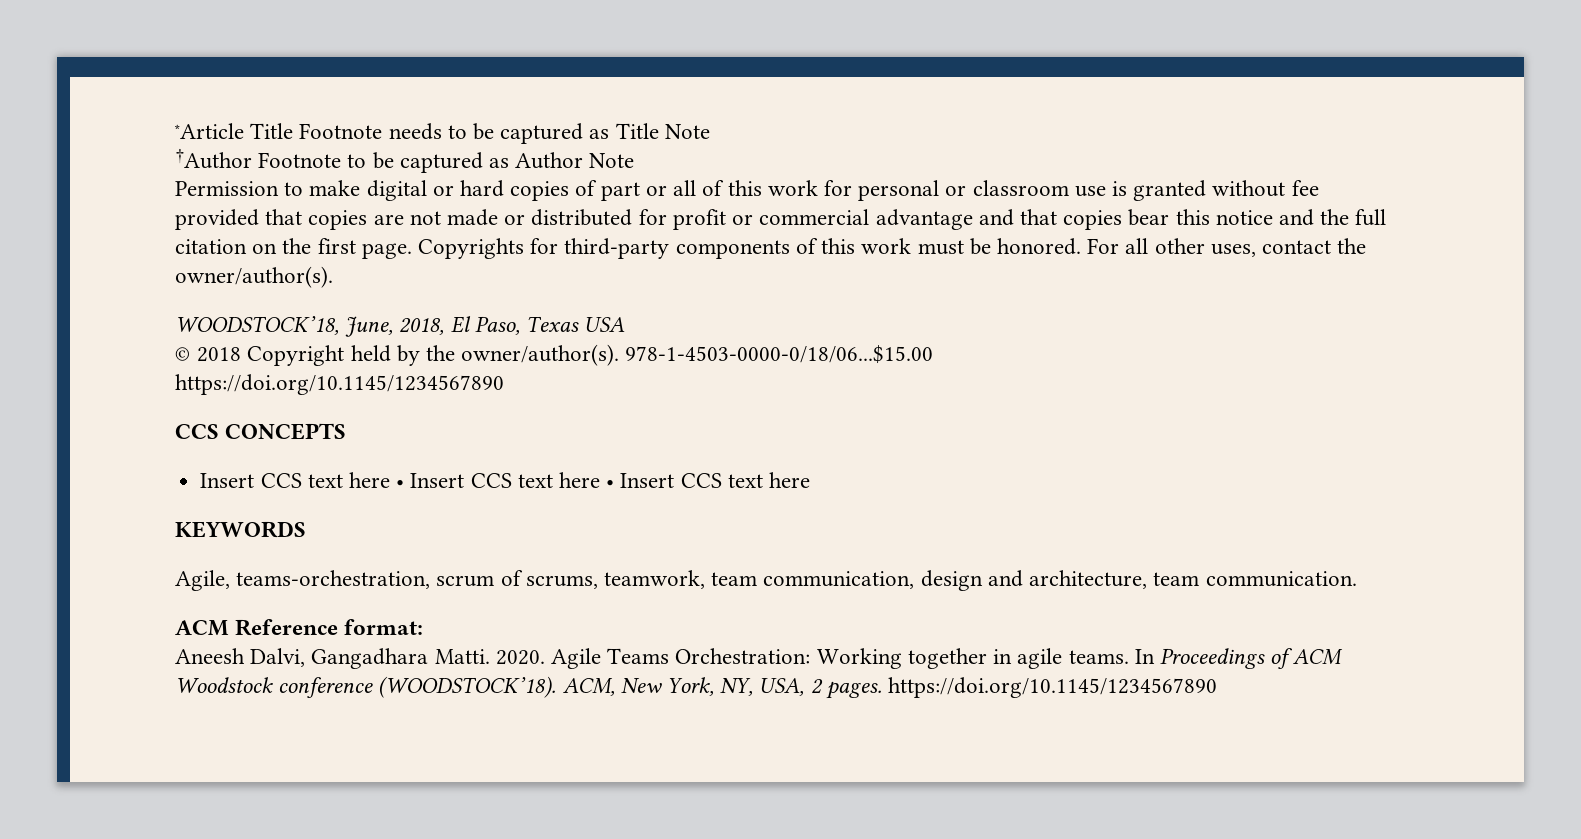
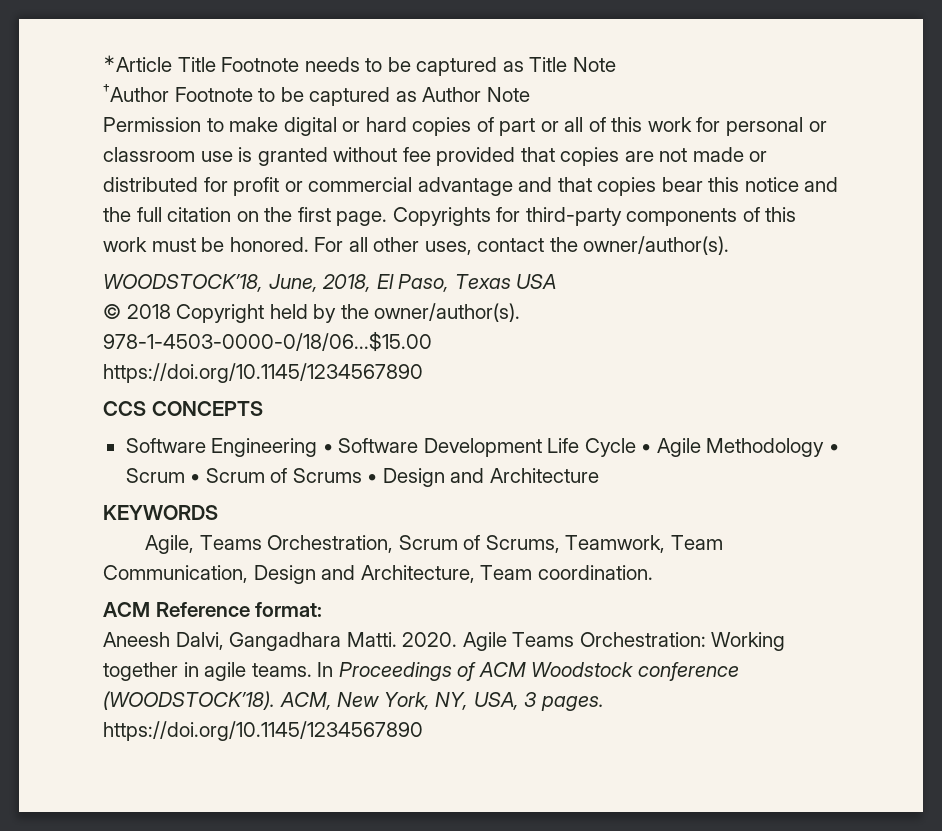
- Insert CCS text here • Insert CCS text here • Insert CCS text here
+ Software Engineering • Software Development Life Cycle • Agile Methodology • Scrum • Scrum of Scrums • Design and Architecture
  KEYWORDS
- Agile, teams-orchestration, scrum of scrums, teamwork, team communication, design and architecture, team communication.
+ Agile, Teams Orchestration, Scrum of Scrums, Teamwork, Team Communication, Design and Architecture, Team coordination.
- ACM, New York, NY, USA, 2 pages. https://doi.org/10.1145/1234567890
+ ACM, New York, NY, USA, 3 pages. https://doi.org/10.1145/1234567890

